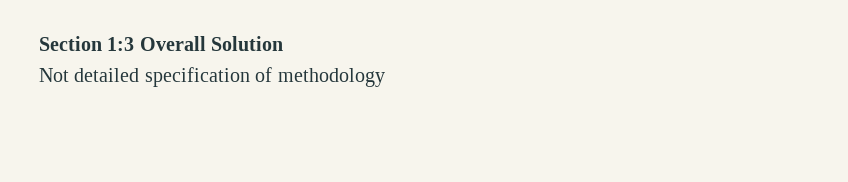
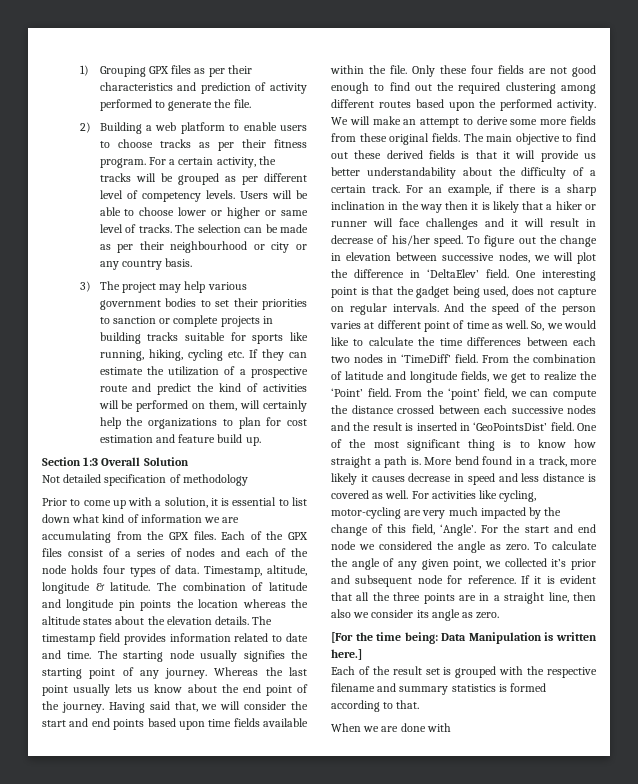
+ 1) Grouping GPX files as per their characteristics and prediction of activity performed to generate the file.
+ 2) Building a web platform to enable users to choose tracks as per their fitness program. For a certain activity, the tracks will be grouped as per different level of competency levels. Users will be able to choose lower or higher or same level of tracks. The selection can be made as per their neighbourhood or city or any country basis.
+ 3) The project may help various government bodies to set their priorities to sanction or complete projects in building tracks suitable for sports like running, hiking, cycling etc. If they can estimate the utilization of a prospective route and predict the kind of activities will be performed on them, will certainly help the organizations to plan for cost estimation and feature build up.
+ Prior to come up with a solution, it is essential to list down what kind of information we are accumulating from the GPX files. Each of the GPX files consist of a series of nodes and each of the node holds four types of data. Timestamp, altitude, longitude & latitude. The combination of latitude and longitude pin points the location whereas the altitude states about the elevation details. The timestamp field provides information related to date and time. The starting node usually signifies the starting point of any journey. Whereas the last point usually lets us know about the end point of the journey. Having said that, we will consider the start and end points based upon time fields available within the file. Only these four fields are not good enough to find out the required clustering among different routes based upon the performed activity. We will make an attempt to derive some more fields from these original fields. The main objective to find out these derived fields is that it will provide us better understandability about the difficulty of a certain track. For an example, if there is a sharp inclination in the way then it is likely that a hiker or runner will face challenges and it will result in decrease of his/her speed. To figure out the change in elevation between successive nodes, we will plot the difference in ‘DeltaElev’ field. One interesting point is that the gadget being used, does not capture on regular intervals. And the speed of the person varies at different point of time as well. So, we would like to calculate the time differences between each two nodes in ‘TimeDiff’ field. From the combination of latitude and longitude fields, we get to realize the ‘Point’ field. From the ‘point’ field, we can compute the distance crossed between each successive nodes and the result is inserted in ‘GeoPointsDist’ field. One of the most significant thing is to know how straight a path is. More bend found in a track, more likely it causes decrease in speed and less distance is covered as well. For activities like cycling, motor-cycling are very much impacted by the change of this field, ‘Angle’. For the start and end node we considered the angle as zero. To calculate the angle of any given point, we collected it’s prior and subsequent node for reference. If it is evident that all the three points are in a straight line, then also we consider its angle as zero.
+ [For the time being: Data Manipulation is written here.]
+ Each of the result set is grouped with the respective filename and summary statistics is formed according to that.
+ When we are done with

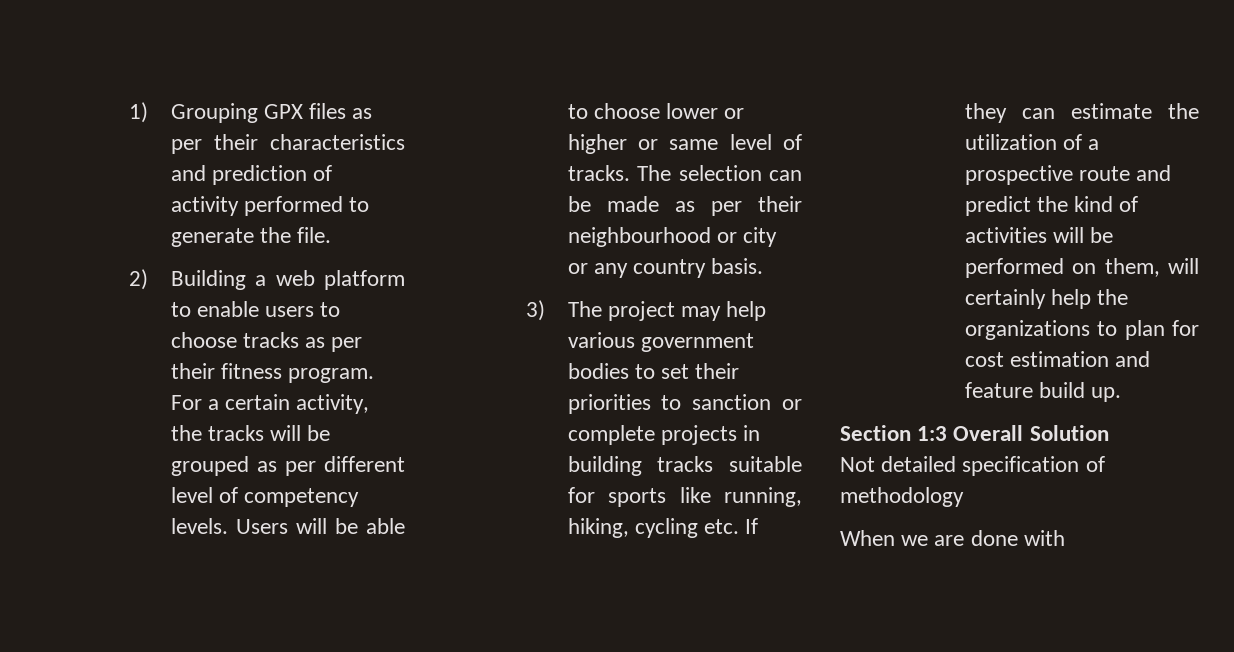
- Prior to come up with a solution, it is essential to list down what kind of information we are accumulating from the GPX files. Each of the GPX files consist of a series of nodes and each of the node holds four types of data. Timestamp, altitude, longitude & latitude. The combination of latitude and longitude pin points the location whereas the altitude states about the elevation details. The timestamp field provides information related to date and time. The starting node usually signifies the starting point of any journey. Whereas the last point usually lets us know about the end point of the journey. Having said that, we will consider the start and end points based upon time fields available within the file. Only these four fields are not good enough to find out the required clustering among different routes based upon the performed activity. We will make an attempt to derive some more fields from these original fields. The main objective to find out these derived fields is that it will provide us better understandability about the difficulty of a certain track. For an example, if there is a sharp inclination in the way then it is likely that a hiker or runner will face challenges and it will result in decrease of his/her speed. To figure out the change in elevation between successive nodes, we will plot the difference in ‘DeltaElev’ field. One interesting point is that the gadget being used, does not capture on regular intervals. And the speed of the person varies at different point of time as well. So, we would like to calculate the time differences between each two nodes in ‘TimeDiff’ field. From the combination of latitude and longitude fields, we get to realize the ‘Point’ field. From the ‘point’ field, we can compute the distance crossed between each successive nodes and the result is inserted in ‘GeoPointsDist’ field. One of the most significant thing is to know how straight a path is. More bend found in a track, more likely it causes decrease in speed and less distance is covered as well. For activities like cycling, motor-cycling are very much impacted by the change of this field, ‘Angle’. For the start and end node we considered the angle as zero. To calculate the angle of any given point, we collected it’s prior and subsequent node for reference. If it is evident that all the three points are in a straight line, then also we consider its angle as zero.
- [For the time being: Data Manipulation is written here.]
- Each of the result set is grouped with the respective filename and summary statistics is formed according to that.

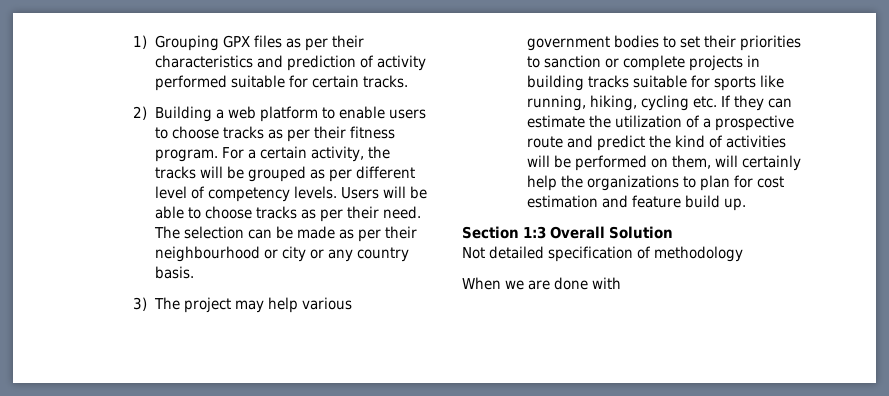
- 1) Grouping GPX files as per their characteristics and prediction of activity performed to generate the file.
+ 1) Grouping GPX files as per their characteristics and prediction of activity performed suitable for certain tracks.
- Users will be able to choose lower or higher or same level of tracks.
+ Users will be able to choose tracks as per their need.

